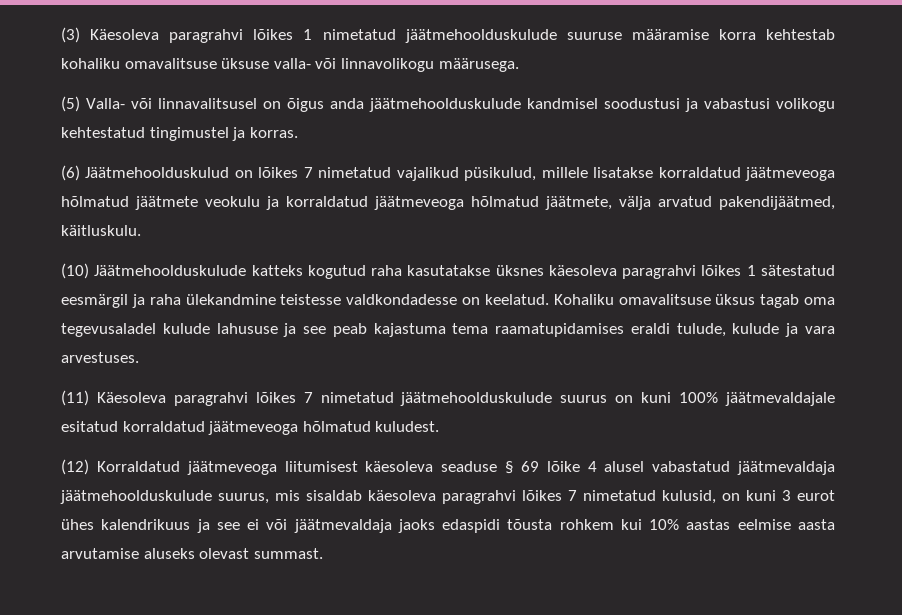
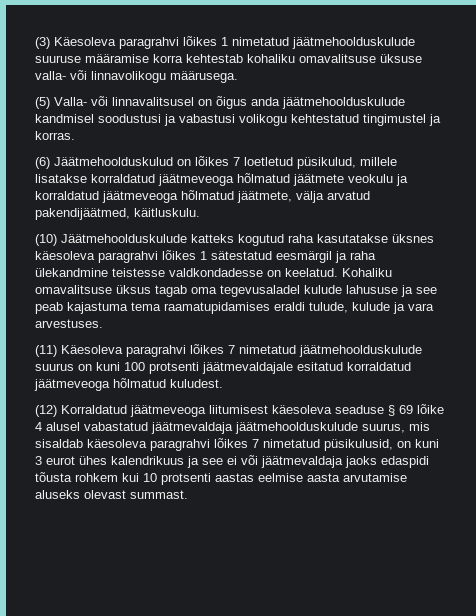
- (6) Jäätmehoolduskulud on lõikes 7 nimetatud vajalikud püsikulud, millele lisatakse korraldatud jäätmeveoga hõlmatud jäätmete veokulu ja korraldatud jäätmeveoga hõlmatud jäätmete, välja arvatud pakendijäätmed, käitluskulu.
+ (6) Jäätmehoolduskulud on lõikes 7 loetletud püsikulud, millele lisatakse korraldatud jäätmeveoga hõlmatud jäätmete veokulu ja korraldatud jäätmeveoga hõlmatud jäätmete, välja arvatud pakendijäätmed, käitluskulu.
- (11) Käesoleva paragrahvi lõikes 7 nimetatud jäätmehoolduskulude suurus on kuni 100% jäätmevaldajale esitatud korraldatud jäätmeveoga hõlmatud kuludest.
+ (11) Käesoleva paragrahvi lõikes 7 nimetatud jäätmehoolduskulude suurus on kuni 100 protsenti jäätmevaldajale esitatud korraldatud jäätmeveoga hõlmatud kuludest.
- (12) Korraldatud jäätmeveoga liitumisest käesoleva seaduse § 69 lõike 4 alusel vabastatud jäätmevaldaja jäätmehoolduskulude suurus, mis sisaldab käesoleva paragrahvi lõikes 7 nimetatud kulusid, on kuni 3 eurot ühes kalendrikuus ja see ei või jäätmevaldaja jaoks edaspidi tõusta rohkem kui 10% aastas eelmise aasta arvutamise aluseks olevast summast.
+ (12) Korraldatud jäätmeveoga liitumisest käesoleva seaduse § 69 lõike 4 alusel vabastatud jäätmevaldaja jäätmehoolduskulude suurus, mis sisaldab käesoleva paragrahvi lõikes 7 nimetatud püsikulusid, on kuni 3 eurot ühes kalendrikuus ja see ei või jäätmevaldaja jaoks edaspidi tõusta rohkem kui 10 protsenti aastas eelmise aasta arvutamise aluseks olevast summast.

